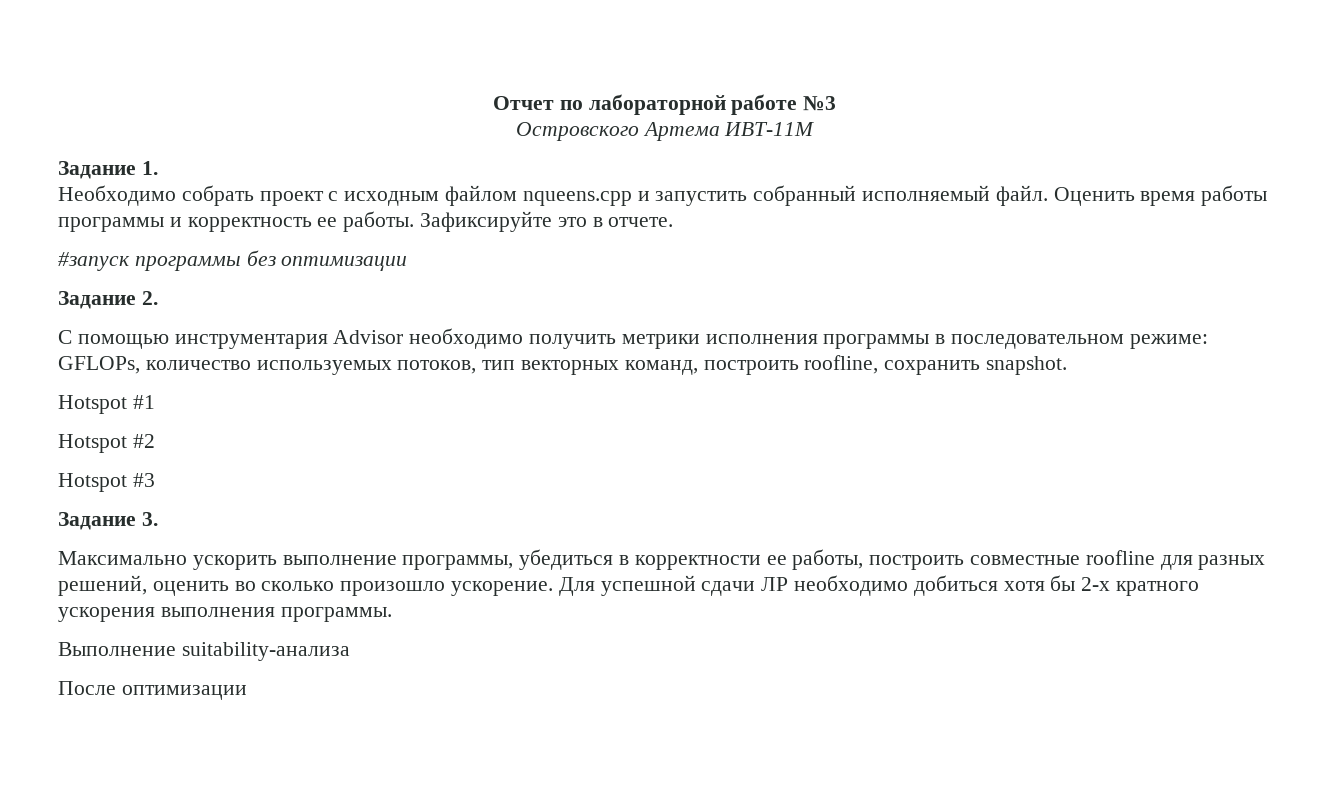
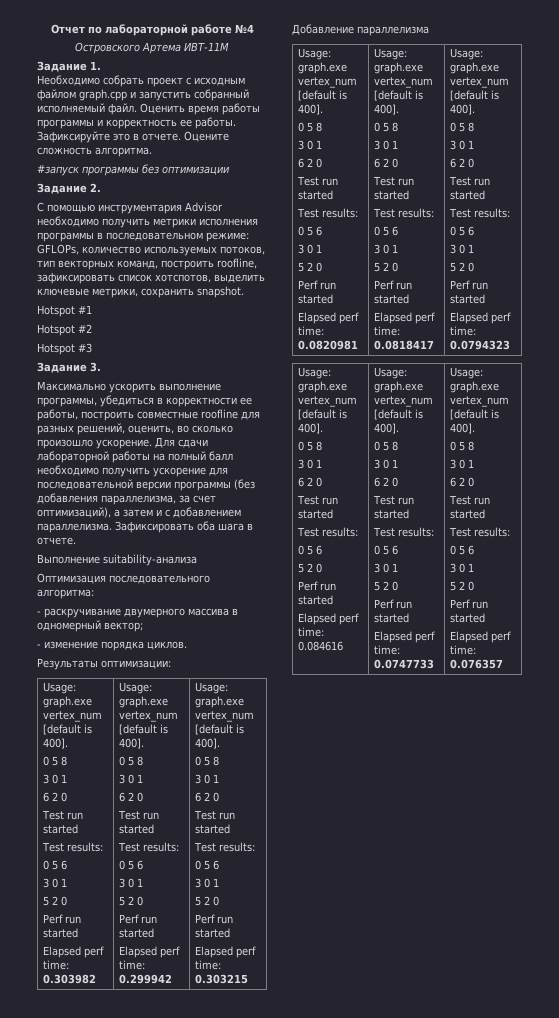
- Отчет по лабораторной работе №3
+ Отчет по лабораторной работе №4
- Необходимо собрать проект с исходным файлом nqueens.cpp и запустить собранный исполняемый файл.
+ Необходимо собрать проект с исходным файлом graph.cpp и запустить собранный исполняемый файл.
+ Оцените сложность алгоритма.
- С помощью инструментария Advisor необходимо получить метрики исполнения программы в последовательном режиме: GFLOPs, количество используемых потоков, тип векторных команд, построить roofline, сохранить snapshot.
+ С помощью инструментария Advisor необходимо получить метрики исполнения программы в последовательном режиме: GFLOPs, количество используемых потоков, тип векторных команд, построить roofline, зафиксировать список хотспотов, выделить ключевые метрики, сохранить snapshot.
- Максимально ускорить выполнение программы, убедиться в корректности ее работы, построить совместные roofline для разных решений, оценить во сколько произошло ускорение.
+ Максимально ускорить выполнение программы, убедиться в корректности ее работы, построить совместные roofline для разных решений, оценить, во сколько произошло ускорение.
- Для успешной сдачи ЛР необходимо добиться хотя бы 2-х кратного ускорения выполнения программы.
+ Для сдачи лабораторной работы на полный балл необходимо получить ускорение для последовательной версии программы (без добавления параллелизма, за счет оптимизаций), а затем и с добавлением параллелизма. Зафиксировать оба шага в отчете.
  Выполнение suitability-анализа
- После оптимизации
+ Оптимизация последовательного алгоритма:
+ - раскручивание двумерного массива в одномерный вектор;
+ - изменение порядка циклов.
+ Результаты оптимизации:
+ Usage: graph.exe vertex_num [default is 400].
+ 0 5 8
+ 3 0 1
+ 6 2 0
+ Test run started
+ Test results:
+ 0 5 6
+ 3 0 1
+ 5 2 0
+ Perf run started
+ Elapsed perf time: 0.303982 | Usage: graph.exe vertex_num [default is 400].
+ 0 5 8
+ 3 0 1
+ 6 2 0
+ Test run started
+ Test results:
+ 0 5 6
+ 3 0 1
+ 5 2 0
+ Perf run started
+ Elapsed perf time: 0.299942 | Usage: graph.exe vertex_num [default is 400].
+ 0 5 8
+ 3 0 1
+ 6 2 0
+ Test run started
+ Test results:
+ 0 5 6
+ 3 0 1
+ 5 2 0
+ Perf run started
+ Elapsed perf time: 0.303215
+ Добавление параллелизма
+ Usage: graph.exe vertex_num [default is 400].
+ 0 5 8
+ 3 0 1
+ 6 2 0
+ Test run started
+ Test results:
+ 0 5 6
+ 3 0 1
+ 5 2 0
+ Perf run started
+ Elapsed perf time: 0.0820981 | Usage: graph.exe vertex_num [default is 400].
+ 0 5 8
+ 3 0 1
+ 6 2 0
+ Test run started
+ Test results:
+ 0 5 6
+ 3 0 1
+ 5 2 0
+ Perf run started
+ Elapsed perf time: 0.0818417 | Usage: graph.exe vertex_num [default is 400].
+ 0 5 8
+ 3 0 1
+ 6 2 0
+ Test run started
+ Test results:
+ 0 5 6
+ 3 0 1
+ 5 2 0
+ Perf run started
+ Elapsed perf time: 0.0794323
+ Usage: graph.exe vertex_num [default is 400].
+ 0 5 8
+ 3 0 1
+ 6 2 0
+ Test run started
+ Test results:
+ 0 5 6
+ 5 2 0
+ Perf run started
+ Elapsed perf time: 0.084616 | Usage: graph.exe vertex_num [default is 400].
+ 0 5 8
+ 3 0 1
+ 6 2 0
+ Test run started
+ Test results:
+ 0 5 6
+ 3 0 1
+ 5 2 0
+ Perf run started
+ Elapsed perf time: 0.0747733 | Usage: graph.exe vertex_num [default is 400].
+ 0 5 8
+ 3 0 1
+ 6 2 0
+ Test run started
+ Test results:
+ 0 5 6
+ 3 0 1
+ 5 2 0
+ Perf run started
+ Elapsed perf time: 0.076357

